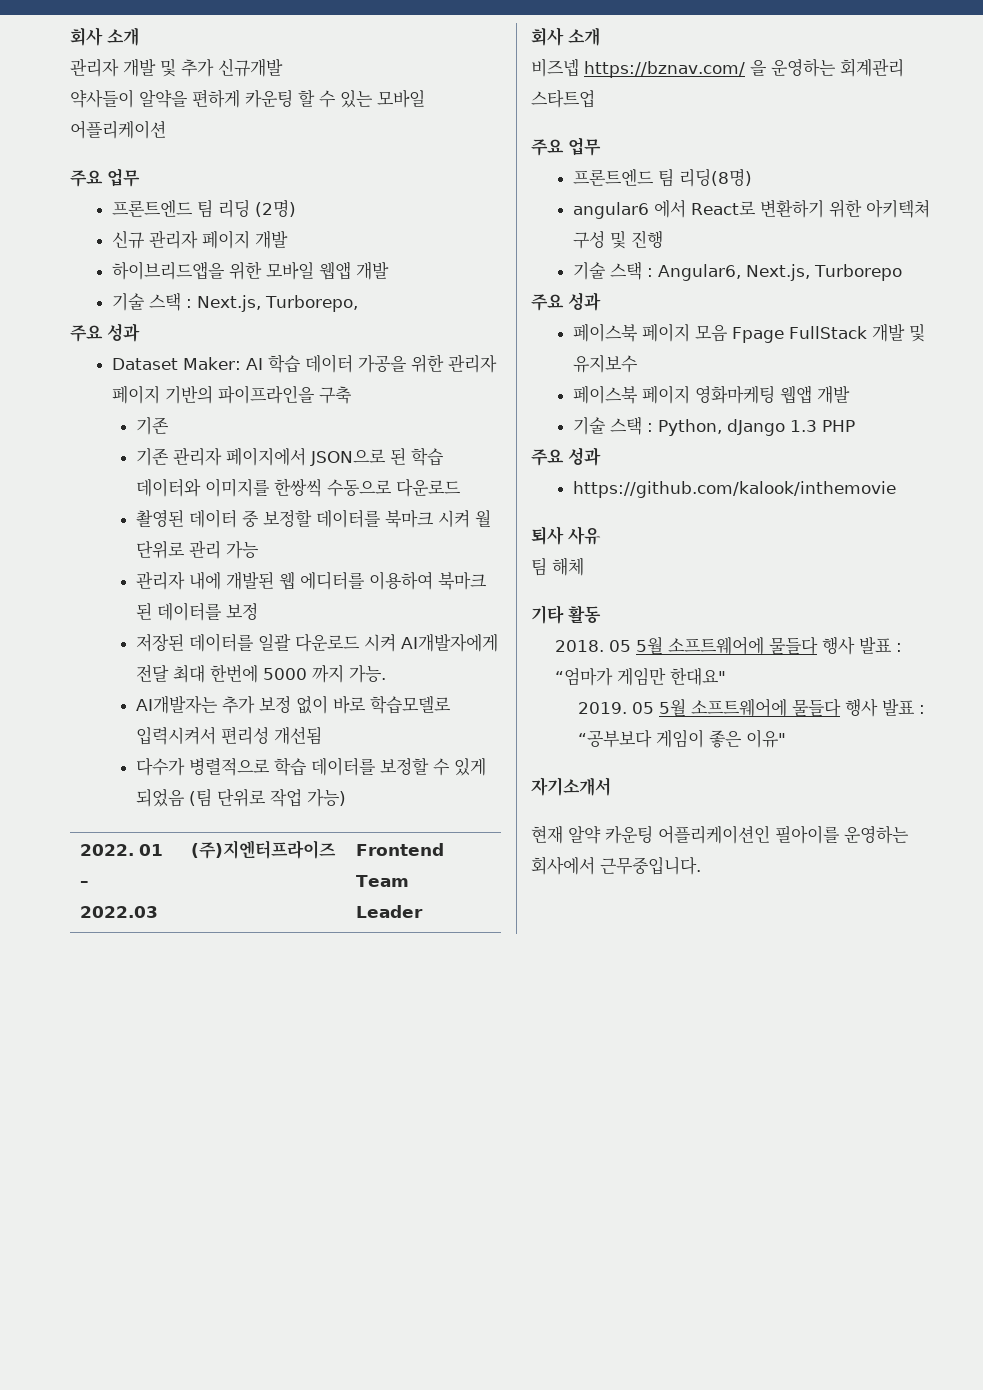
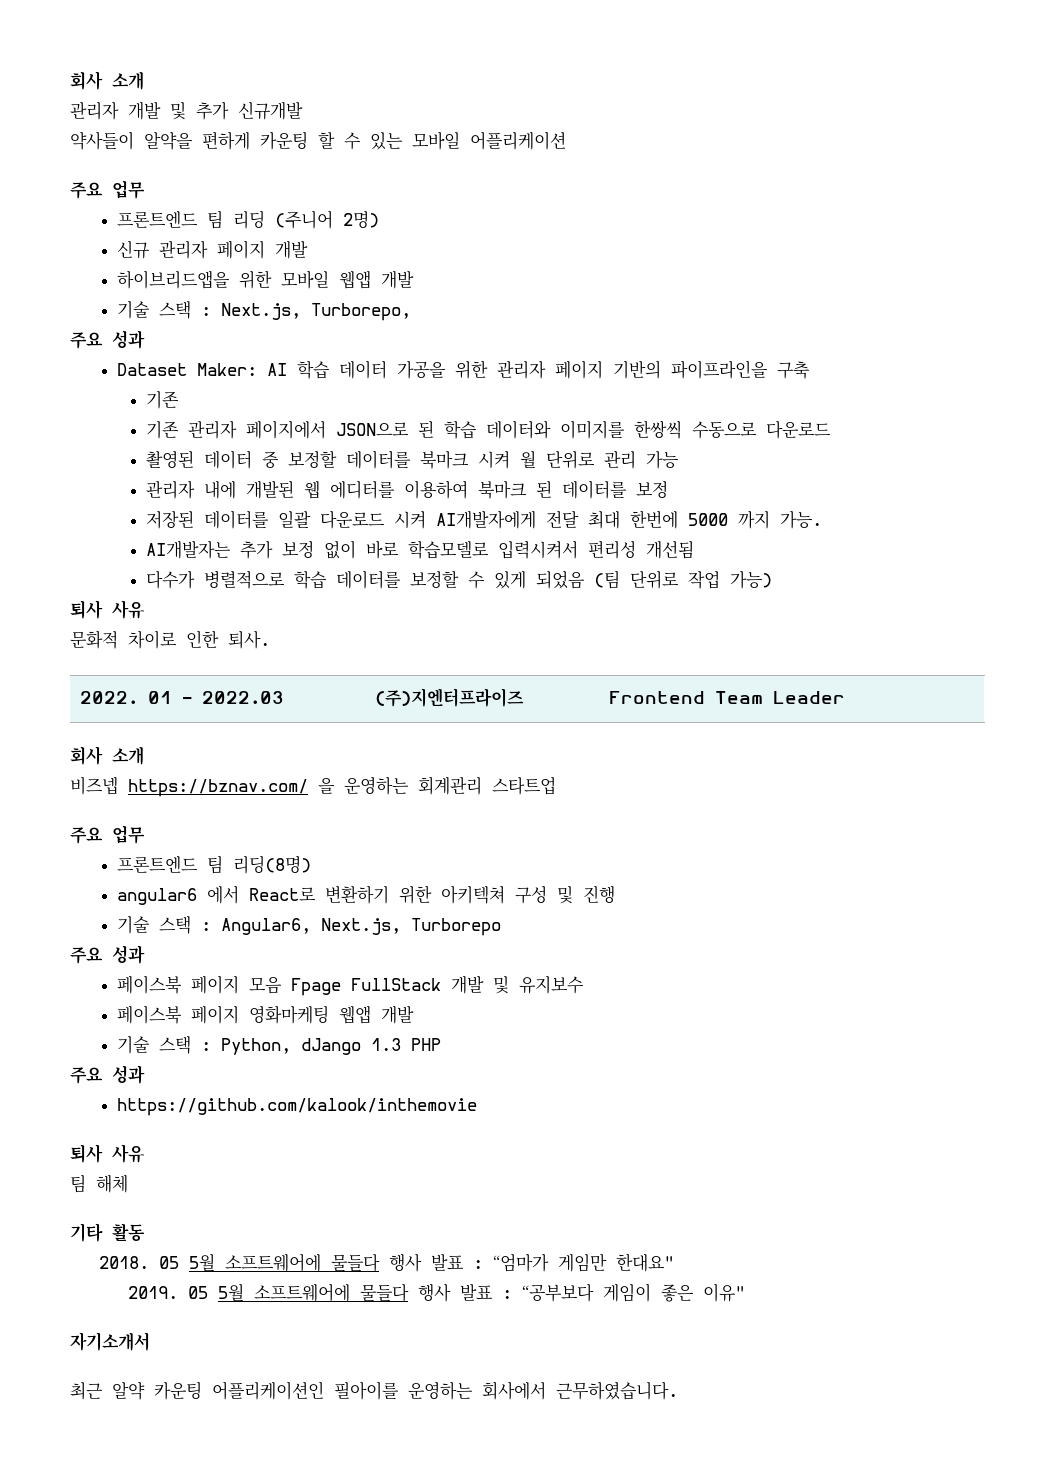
- 프론트엔드 팀 리딩 (2명)
+ 프론트엔드 팀 리딩 (주니어 2명)
  다수가 병렬적으로 학습 데이터를 보정할 수 있게 되었음 (팀 단위로 작업 가능)
+ 퇴사 사유
+ 문화적 차이로 인한 퇴사.
- 현재 알약 카운팅 어플리케이션인 필아이를 운영하는 회사에서 근무중입니다.
+ 최근 알약 카운팅 어플리케이션인 필아이를 운영하는 회사에서 근무하였습니다.

